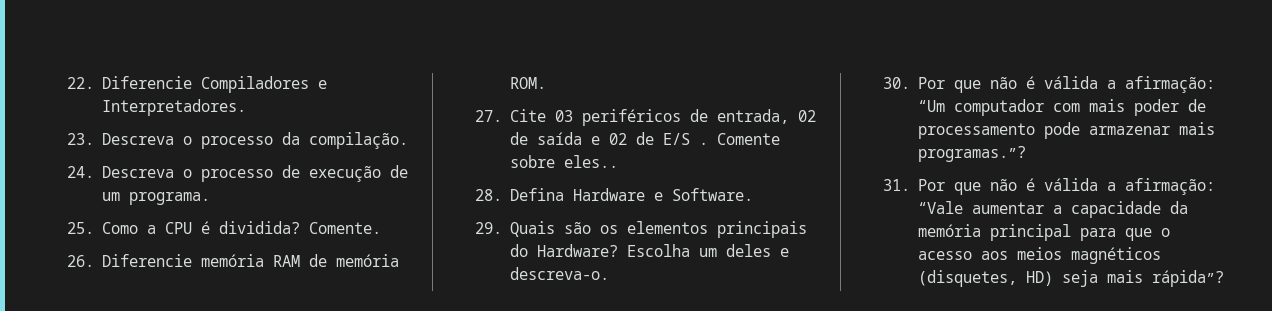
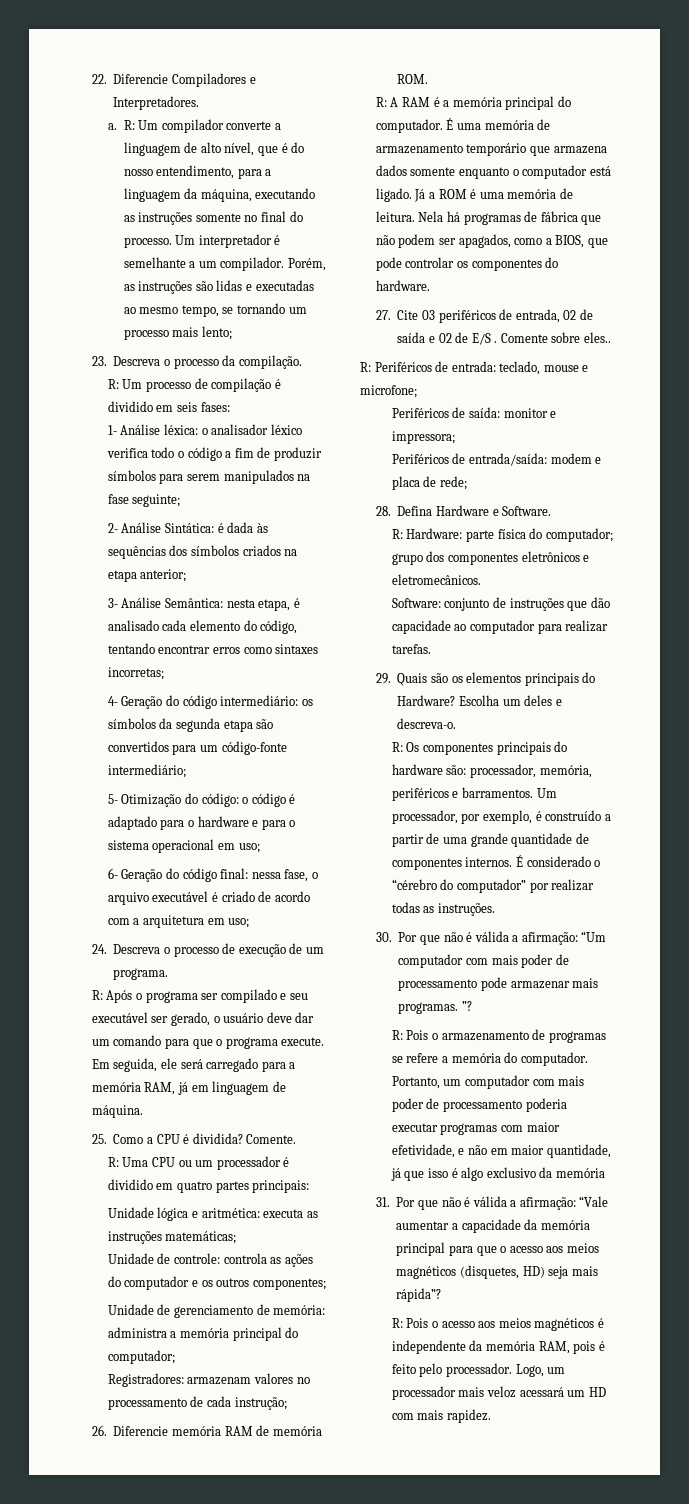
+ a. R: Um compilador converte a linguagem de alto nível, que é do nosso entendimento, para a linguagem da máquina, executando as instruções somente no final do processo. Um interpretador é semelhante a um compilador. Porém, as instruções são lidas e executadas ao mesmo tempo, se tornando um processo mais lento;
+ R: Um processo de compilação é dividido em seis fases:
+ 1- Análise léxica: o analisador léxico verifica todo o código a fim de produzir símbolos para serem manipulados na fase seguinte;
+ 2- Análise Sintática: é dada às sequências dos símbolos criados na etapa anterior;
+ 3- Análise Semântica: nesta etapa, é analisado cada elemento do código, tentando encontrar erros como sintaxes incorretas;
+ 4- Geração do código intermediário: os símbolos da segunda etapa são convertidos para um código-fonte intermediário;
+ 5- Otimização do código: o código é adaptado para o hardware e para o sistema operacional em uso;
+ 6- Geração do código final: nessa fase, o arquivo executável é criado de acordo com a arquitetura em uso;
+ R: Após o programa ser compilado e seu executável ser gerado, o usuário deve dar um comando para que o programa execute. Em seguida, ele será carregado para a memória RAM, já em linguagem de máquina.
+ R: Uma CPU ou um processador é dividido em quatro partes principais:
+ Unidade lógica e aritmética: executa as instruções matemáticas;
+ Unidade de controle: controla as ações do computador e os outros componentes;
+ Unidade de gerenciamento de memória: administra a memória principal do computador;
+ Registradores: armazenam valores no processamento de cada instrução;
+ R: A RAM é a memória principal do computador. É uma memória de armazenamento temporário que armazena dados somente enquanto o computador está ligado. Já a ROM é uma memória de leitura. Nela há programas de fábrica que não podem ser apagados, como a BIOS, que pode controlar os componentes do hardware.
+ R: Periféricos de entrada: teclado, mouse e microfone;
+ Periféricos de saída: monitor e impressora;
+ Periféricos de entrada/saída: modem e placa de rede;
+ R: Hardware: parte física do computador; grupo dos componentes eletrônicos e eletromecânicos.
+ Software: conjunto de instruções que dão capacidade ao computador para realizar tarefas.
+ R: Os componentes principais do hardware são: processador, memória, periféricos e barramentos. Um processador, por exemplo, é construído a partir de uma grande quantidade de componentes internos. É considerado o “cérebro do computador” por realizar todas as instruções.
- 30. Por que não é válida a afirmação: “Um computador com mais poder de processamento pode armazenar mais programas.”?
+ 30. Por que não é válida a afirmação: “Um computador com mais poder de processamento pode armazenar mais programas. ”?
+ R: Pois o armazenamento de programas se refere a memória do computador. Portanto, um computador com mais poder de processamento poderia executar programas com maior efetividade, e não em maior quantidade, já que isso é algo exclusivo da memória
+ R: Pois o acesso aos meios magnéticos é independente da memória RAM, pois é feito pelo processador. Logo, um processador mais veloz acessará um HD com mais rapidez.

